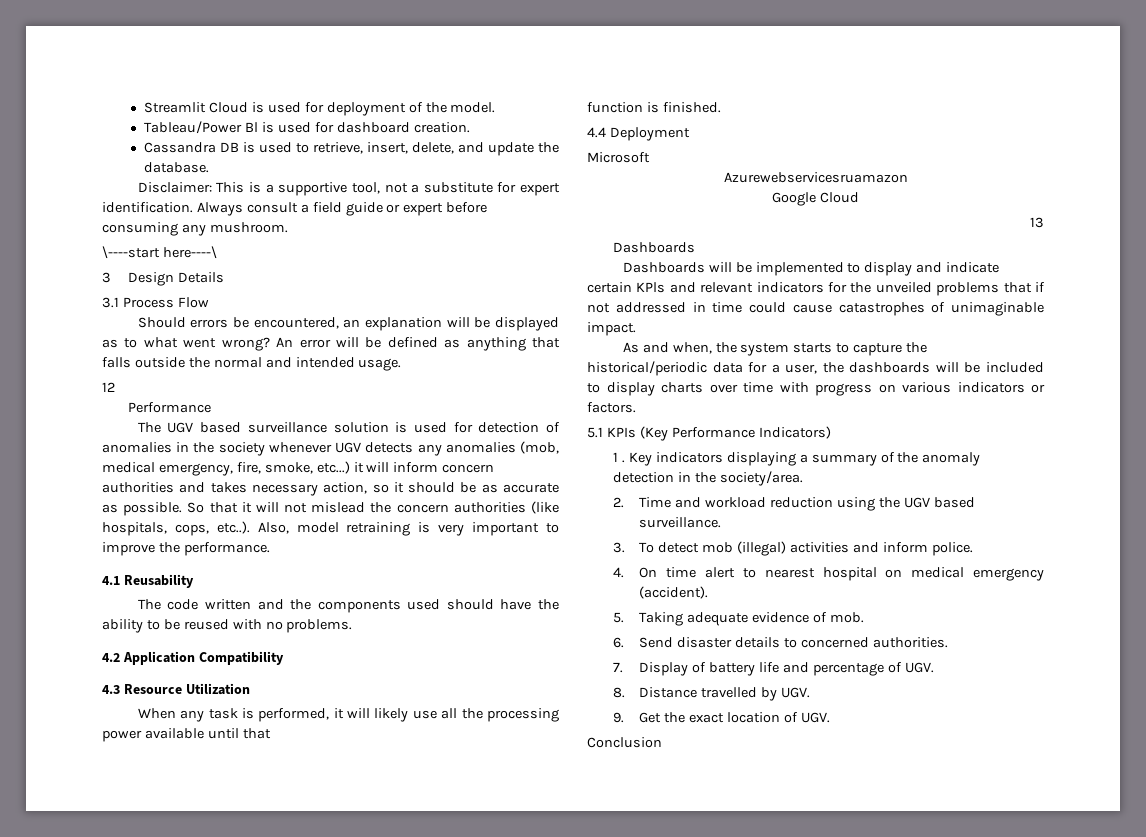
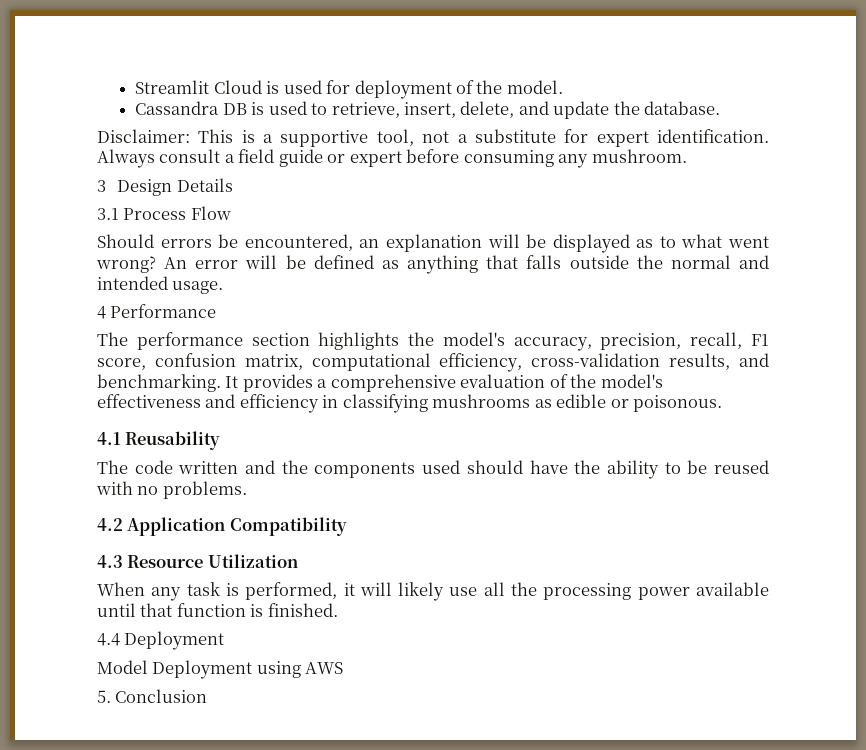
- Tableau/Power Bl is used for dashboard creation.
- \----start here----\
- 12
- Performance
+ 4 Performance
- The UGV based surveillance solution is used for detection of anomalies in the society whenever UGV detects any anomalies (mob, medical emergency, fire, smoke, etc...) it will inform concern authorities and takes necessary action, so it should be as accurate as possible. So that it will not mislead the concern authorities (like hospitals, cops, etc..). Also, model retraining is very important to improve the performance.
+ The performance section highlights the model's accuracy, precision, recall, F1 score, confusion matrix, computational efficiency, cross-validation results, and benchmarking. It provides a comprehensive evaluation of the model's effectiveness and efficiency in classifying mushrooms as edible or poisonous.
- When any task is performed, it will likely use all the processing power available until that
- function is finished.
+ When any task is performed, it will likely use all the processing power available until that function is finished.
- Microsoft
- Azurewebservicesruamazon
- Google Cloud
- 13
- Dashboards
- Dashboards will be implemented to display and indicate certain KPls and relevant indicators for the unveiled problems that if not addressed in time could cause catastrophes of unimaginable impact.
- As and when, the system starts to capture the historical/periodic data for a user, the dashboards will be included to display charts over time with progress on various indicators or factors.
- 5.1 KPIs (Key Performance Indicators)
- 1 . Key indicators displaying a summary of the anomaly detection in the society/area.
- 2. Time and workload reduction using the UGV based surveillance.
- 3. To detect mob (illegal) activities and inform police.
- 4. On time alert to nearest hospital on medical emergency (accident).
- 5. Taking adequate evidence of mob.
- 6. Send disaster details to concerned authorities.
- 7. Display of battery life and percentage of UGV.
- 8. Distance travelled by UGV.
- 9. Get the exact location of UGV.
- Conclusion
+ Model Deployment using AWS
+ 5. Conclusion

